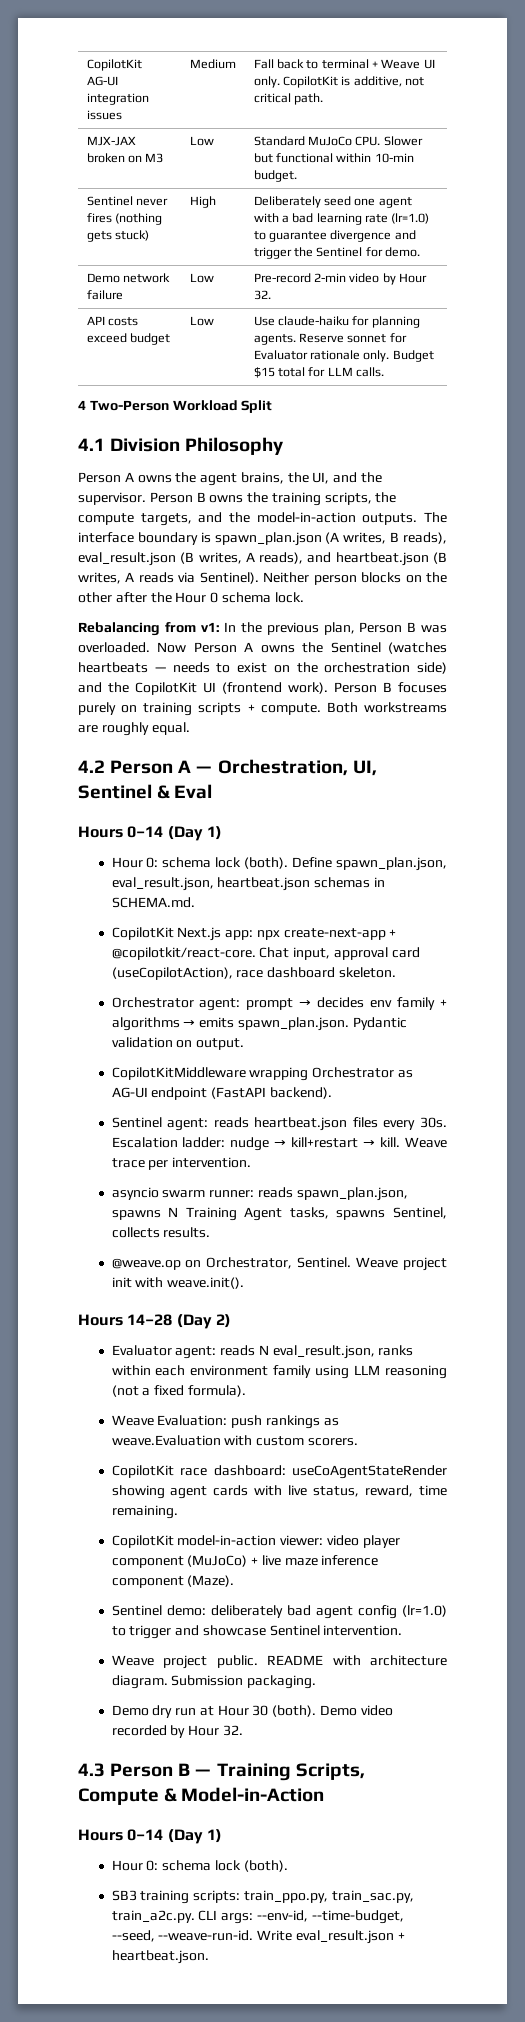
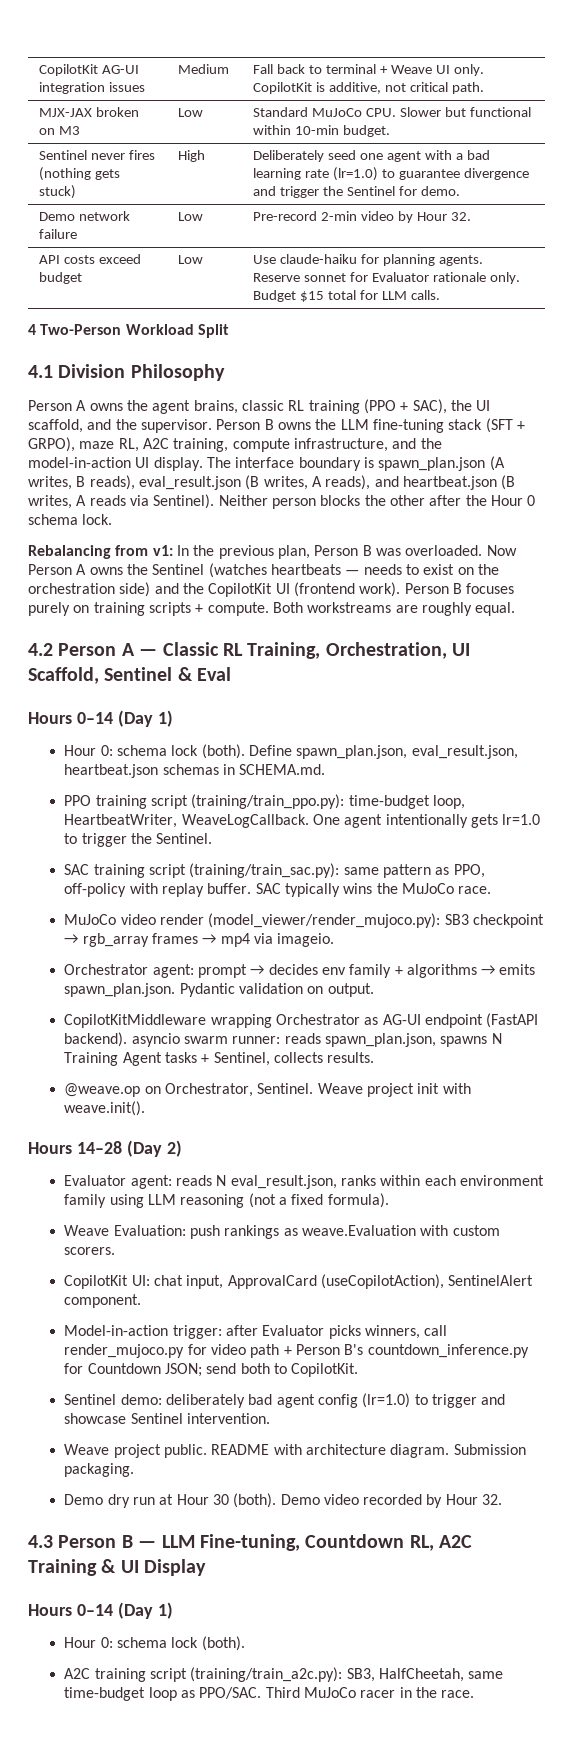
- Person A owns the agent brains, the UI, and the supervisor.
+ Person A owns the agent brains, classic RL training (PPO + SAC), the UI scaffold, and the supervisor.
- Person B owns the training scripts, the compute targets, and the model-in-action outputs.
+ Person B owns the LLM fine-tuning stack (SFT + GRPO), maze RL, A2C training, compute infrastructure, and the model-in-action UI display.
- Neither person blocks on the other after the Hour 0 schema lock.
+ Neither person blocks the other after the Hour 0 schema lock.
- 4.2 Person A — Orchestration, UI, Sentinel & Eval
+ 4.2 Person A — Classic RL Training, Orchestration, UI Scaffold, Sentinel & Eval
- CopilotKit Next.js app: npx create-next-app + @copilotkit/react-core. Chat input, approval card (useCopilotAction), race dashboard skeleton.
+ PPO training script (training/train_ppo.py): time-budget loop, HeartbeatWriter, WeaveLogCallback. One agent intentionally gets lr=1.0 to trigger the Sentinel.
+ SAC training script (training/train_sac.py): same pattern as PPO, off-policy with replay buffer. SAC typically wins the MuJoCo race.
+ MuJoCo video render (model_viewer/render_mujoco.py): SB3 checkpoint → rgb_array frames → mp4 via imageio.
- CopilotKitMiddleware wrapping Orchestrator as AG-UI endpoint (FastAPI backend).
- Sentinel agent: reads heartbeat.json files every 30s. Escalation ladder: nudge → kill+restart → kill. Weave trace per intervention.
- asyncio swarm runner: reads spawn_plan.json, spawns N Training Agent tasks, spawns Sentinel, collects results.
+ CopilotKitMiddleware wrapping Orchestrator as AG-UI endpoint (FastAPI backend). asyncio swarm runner: reads spawn_plan.json, spawns N Training Agent tasks + Sentinel, collects results.
- CopilotKit race dashboard: useCoAgentStateRender showing agent cards with live status, reward, time remaining.
- CopilotKit model-in-action viewer: video player component (MuJoCo) + live maze inference component (Maze).
+ CopilotKit UI: chat input, ApprovalCard (useCopilotAction), SentinelAlert component.
+ Model-in-action trigger: after Evaluator picks winners, call render_mujoco.py for video path + Person B's countdown_inference.py for Countdown JSON; send both to CopilotKit.
- 4.3 Person B — Training Scripts, Compute & Model-in-Action
+ 4.3 Person B — LLM Fine-tuning, Countdown RL, A2C Training & UI Display
- SB3 training scripts: train_ppo.py, train_sac.py, train_a2c.py. CLI args: --env-id, --time-budget, --seed, --weave-run-id. Write eval_result.json + heartbeat.json.
+ A2C training script (training/train_a2c.py): SB3, HalfCheetah, same time-budget loop as PPO/SAC. Third MuJoCo racer in the race.

